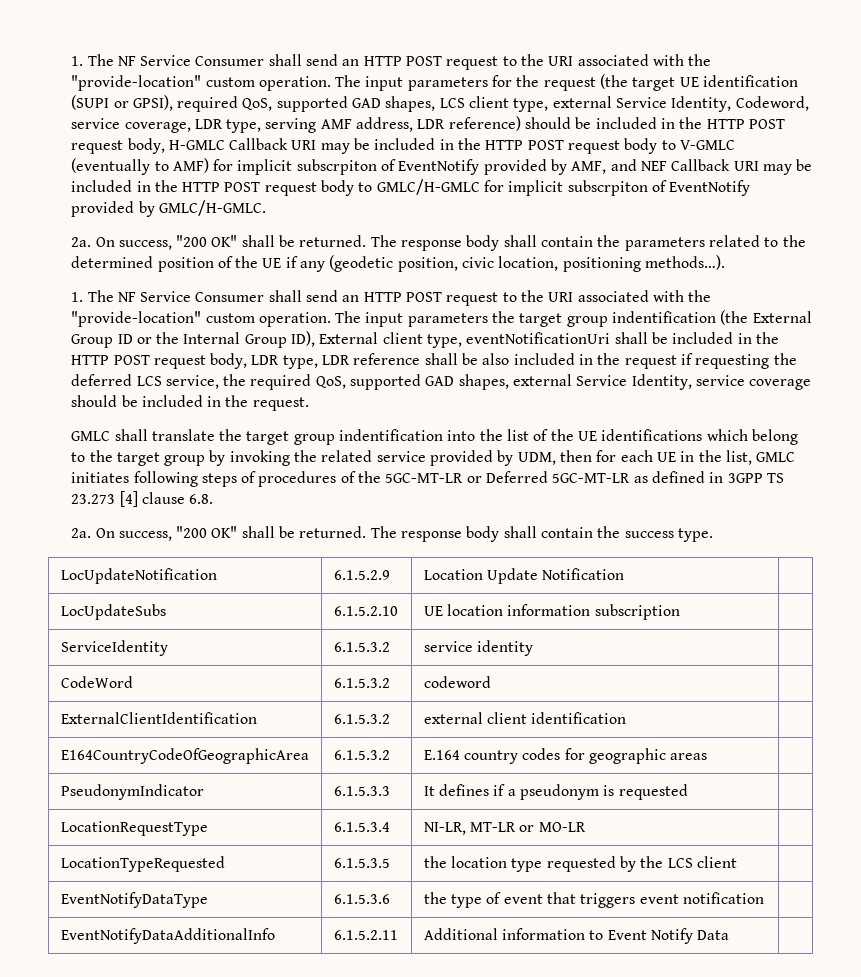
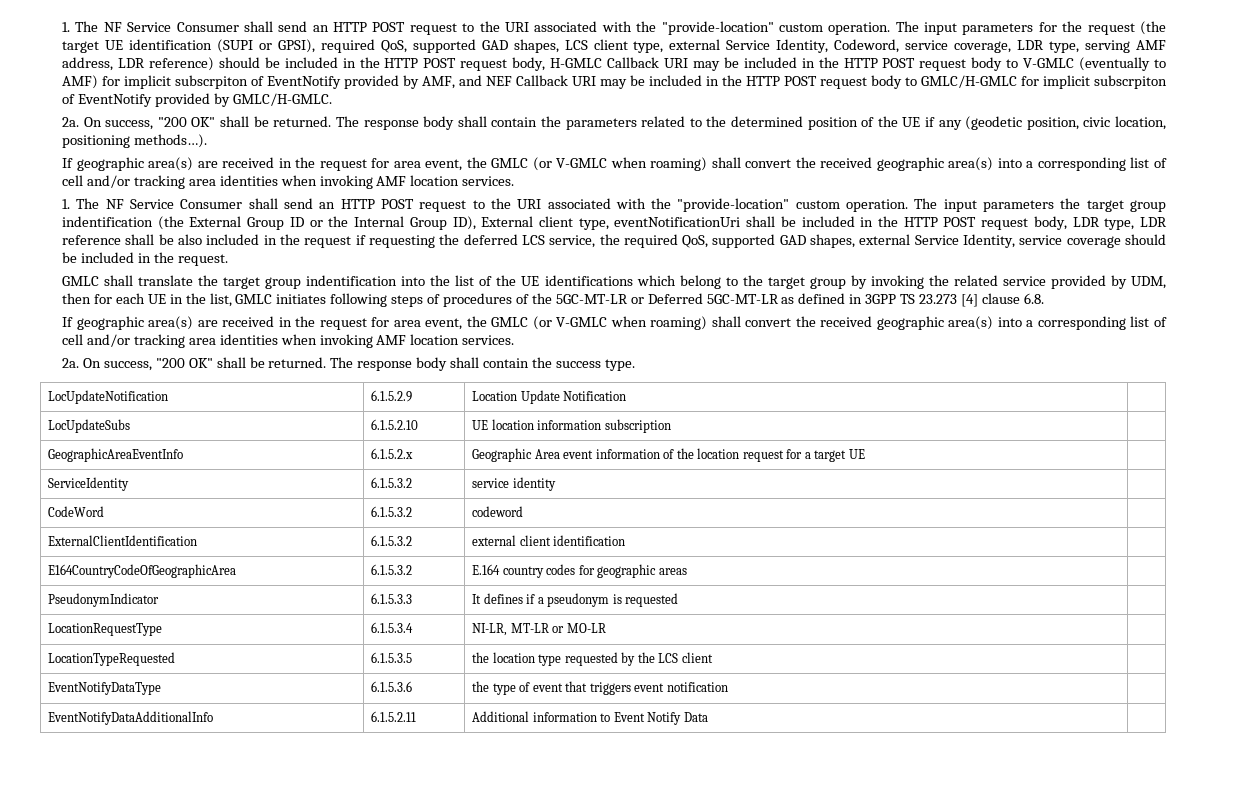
  The response body shall contain the parameters related to the determined position of the UE if any (geodetic position, civic location, positioning methods…).
+ If geographic area(s) are received in the request for area event, the GMLC (or V-GMLC when roaming) shall convert the received geographic area(s) into a corresponding list of cell and/or tracking area identities when invoking AMF location services.
  GMLC shall translate the target group indentification into the list of the UE identifications which belong to the target group by invoking the related service provided by UDM, then for each UE in the list, GMLC initiates following steps of procedures of the 5GC-MT-LR or Deferred 5GC-MT-LR as defined in 3GPP TS 23.273 [4] clause 6.8.
+ If geographic area(s) are received in the request for area event, the GMLC (or V-GMLC when roaming) shall convert the received geographic area(s) into a corresponding list of cell and/or tracking area identities when invoking AMF location services.
+ GeographicAreaEventInfo | 6.1.5.2.x | Geographic Area event information of the location request for a target UE |

